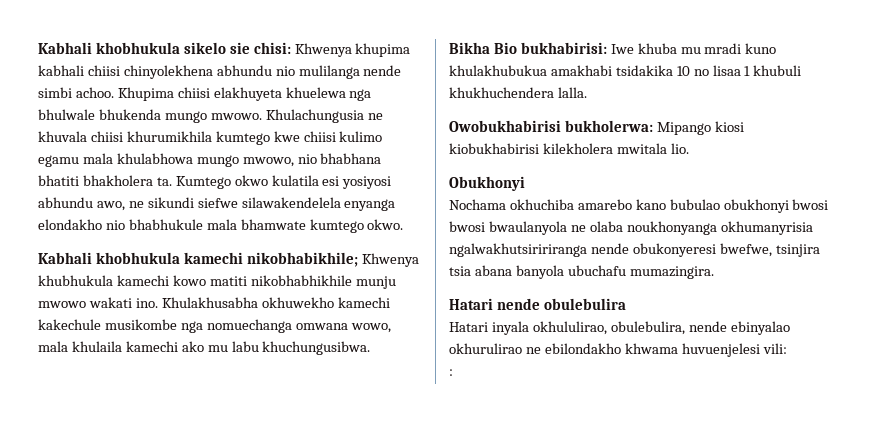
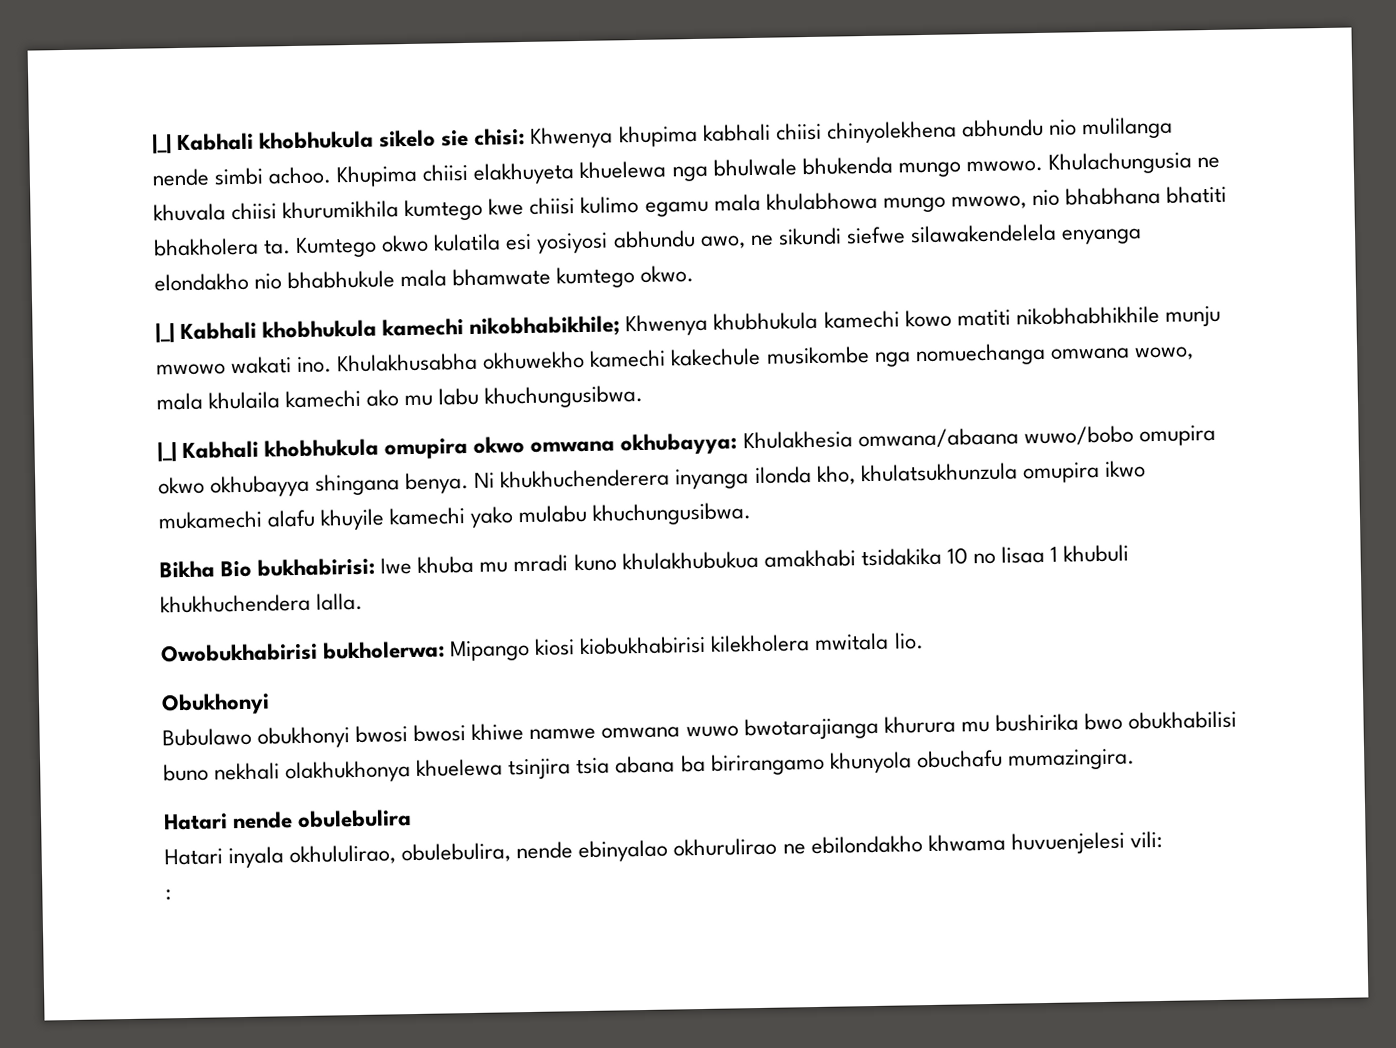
- Kabhali khobhukula sikelo sie chisi: Khwenya khupima kabhali chiisi chinyolekhena abhundu nio mulilanga nende simbi achoo.
+ |_| Kabhali khobhukula sikelo sie chisi: Khwenya khupima kabhali chiisi chinyolekhena abhundu nio mulilanga nende simbi achoo.
- Kabhali khobhukula kamechi nikobhabikhile; Khwenya khubhukula kamechi kowo matiti nikobhabhikhile munju mwowo wakati ino.
+ |_| Kabhali khobhukula kamechi nikobhabikhile; Khwenya khubhukula kamechi kowo matiti nikobhabhikhile munju mwowo wakati ino.
+ |_| Kabhali khobhukula omupira okwo omwana okhubayya: Khulakhesia omwana/abaana wuwo/bobo omupira okwo okhubayya shingana benya. Ni khukhuchenderera inyanga ilonda kho, khulatsukhunzula omupira ikwo mukamechi alafu khuyile kamechi yako mulabu khuchungusibwa.
- Nochama okhuchiba amarebo kano bubulao obukhonyi bwosi bwosi bwaulanyola ne olaba noukhonyanga okhumanyrisia ngalwakhutsiririranga nende obukonyeresi bwefwe, tsinjira tsia abana banyola ubuchafu mumazingira.
+ Bubulawo obukhonyi bwosi bwosi khiwe namwe omwana wuwo bwotarajianga khurura mu bushirika bwo obukhabilisi buno nekhali olakhukhonya khuelewa tsinjira tsia abana ba birirangamo khunyola obuchafu mumazingira.

